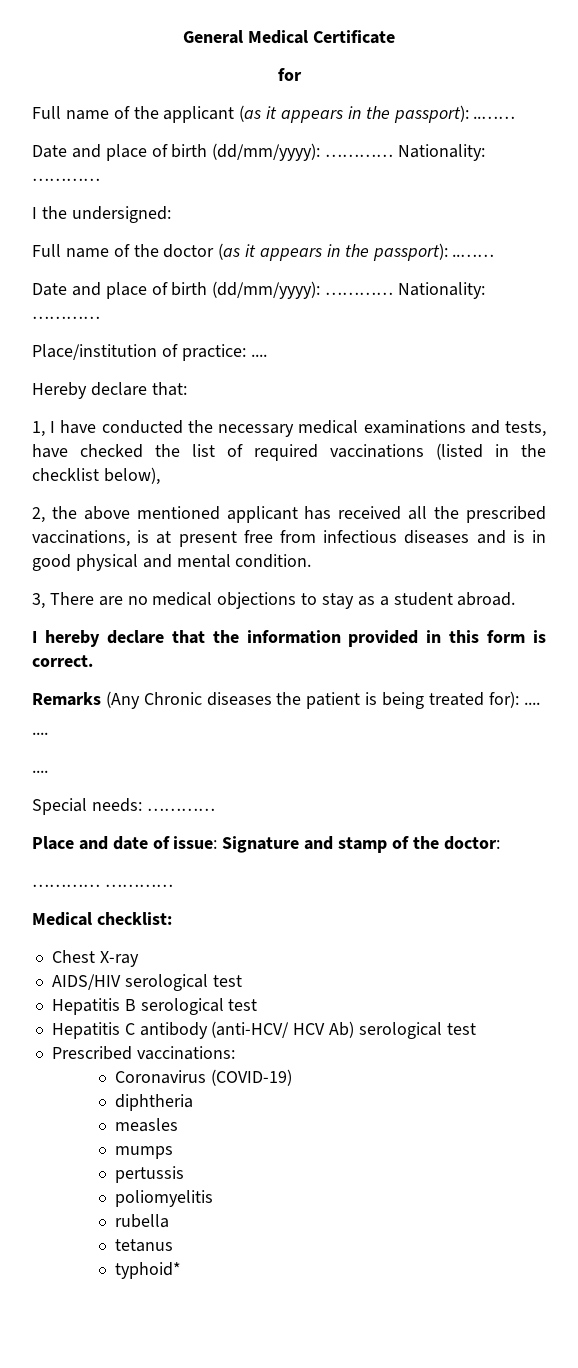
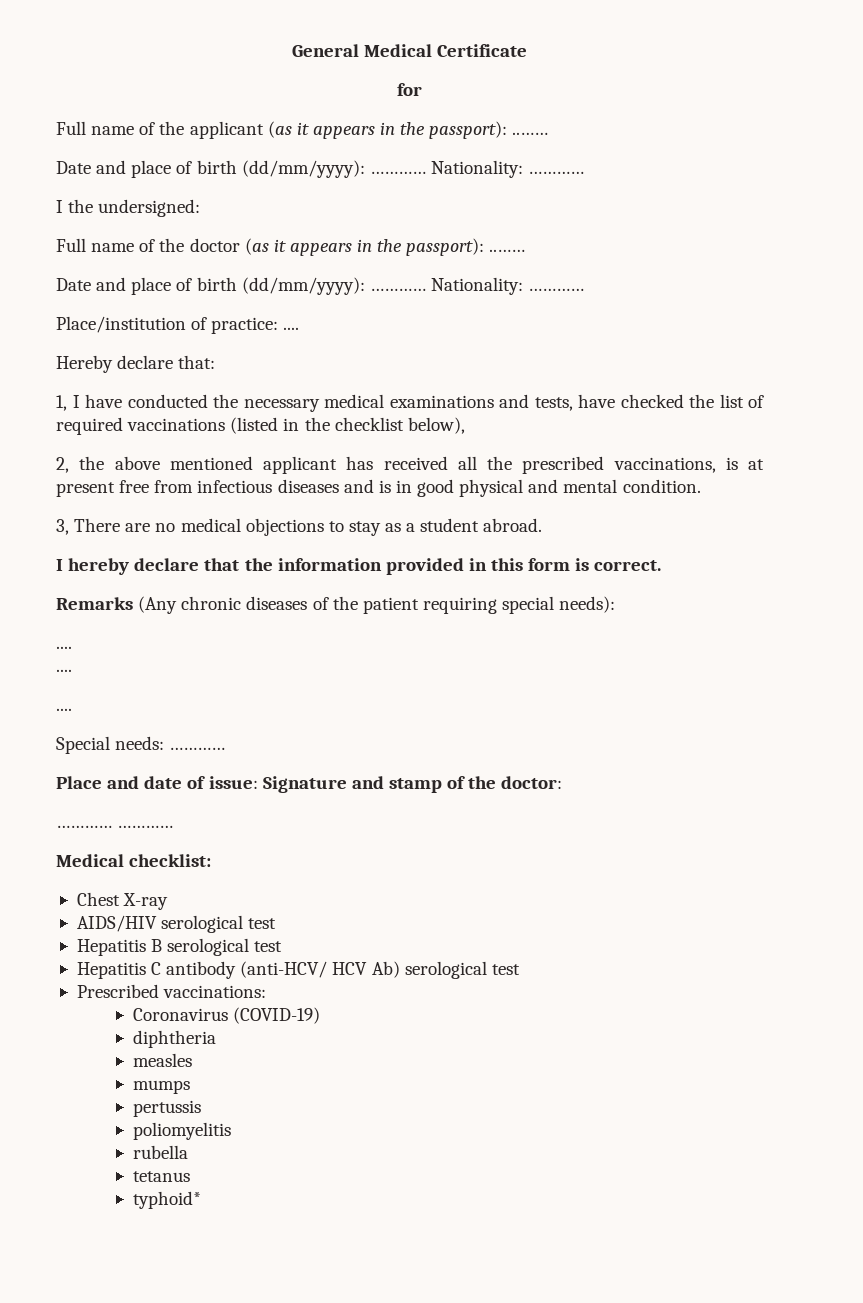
- Remarks (Any Chronic diseases the patient is being treated for): ....
+ Remarks (Any chronic diseases of the patient requiring special needs):
+ ....

